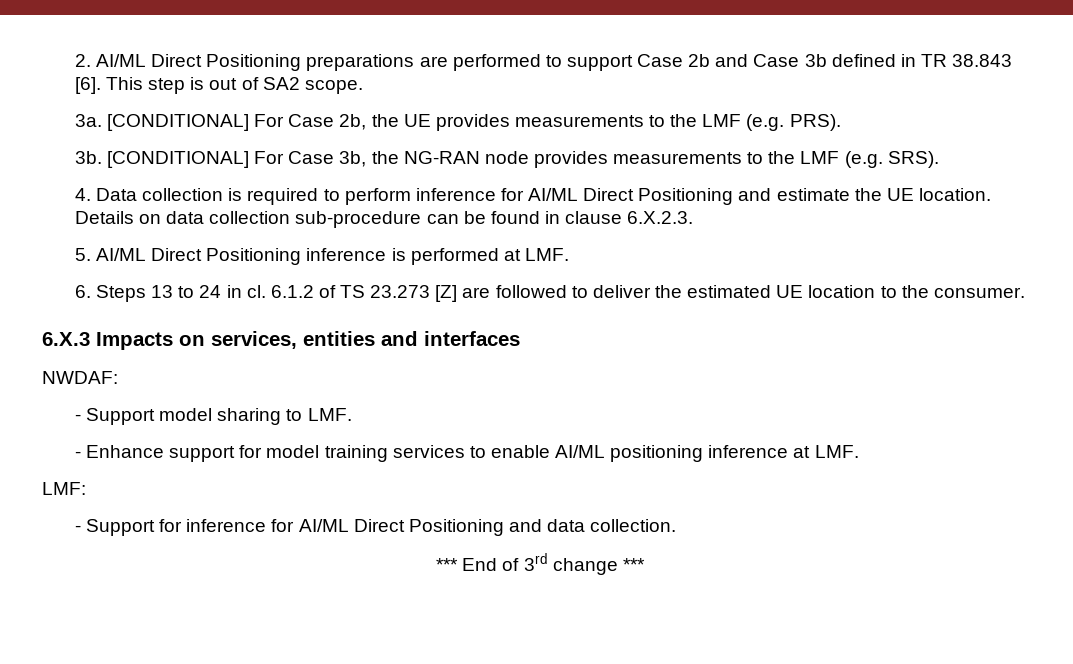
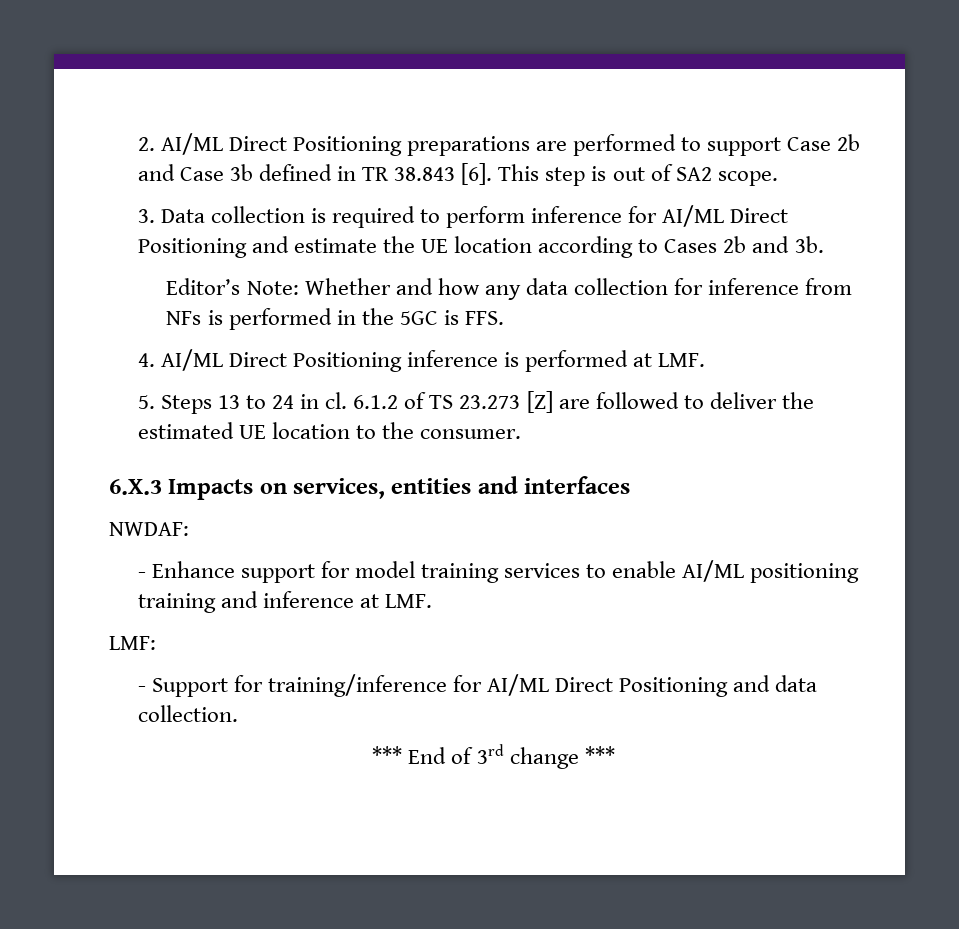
- 3a. [CONDITIONAL] For Case 2b, the UE provides measurements to the LMF (e.g. PRS).
- 3b. [CONDITIONAL] For Case 3b, the NG-RAN node provides measurements to the LMF (e.g. SRS).
- 4. Data collection is required to perform inference for AI/ML Direct Positioning and estimate the UE location. Details on data collection sub-procedure can be found in clause 6.X.2.3.
- 5. AI/ML Direct Positioning inference is performed at LMF.
+ 3. Data collection is required to perform inference for AI/ML Direct Positioning and estimate the UE location according to Cases 2b and 3b.
+ Editor’s Note: Whether and how any data collection for inference from NFs is performed in the 5GC is FFS.
+ 4. AI/ML Direct Positioning inference is performed at LMF.
- 6. Steps 13 to 24 in cl.
+ 5. Steps 13 to 24 in cl.
- - Support model sharing to LMF.
- - Enhance support for model training services to enable AI/ML positioning inference at LMF.
+ - Enhance support for model training services to enable AI/ML positioning training and inference at LMF.
- - Support for inference for AI/ML Direct Positioning and data collection.
+ - Support for training/inference for AI/ML Direct Positioning and data collection.

